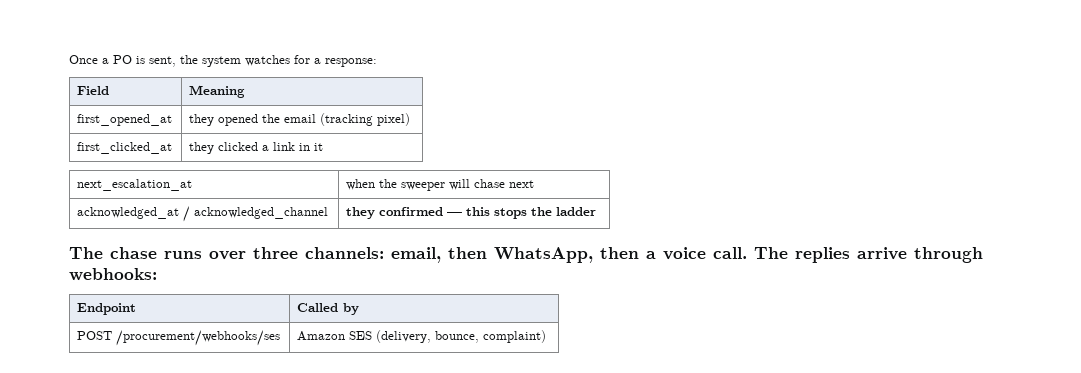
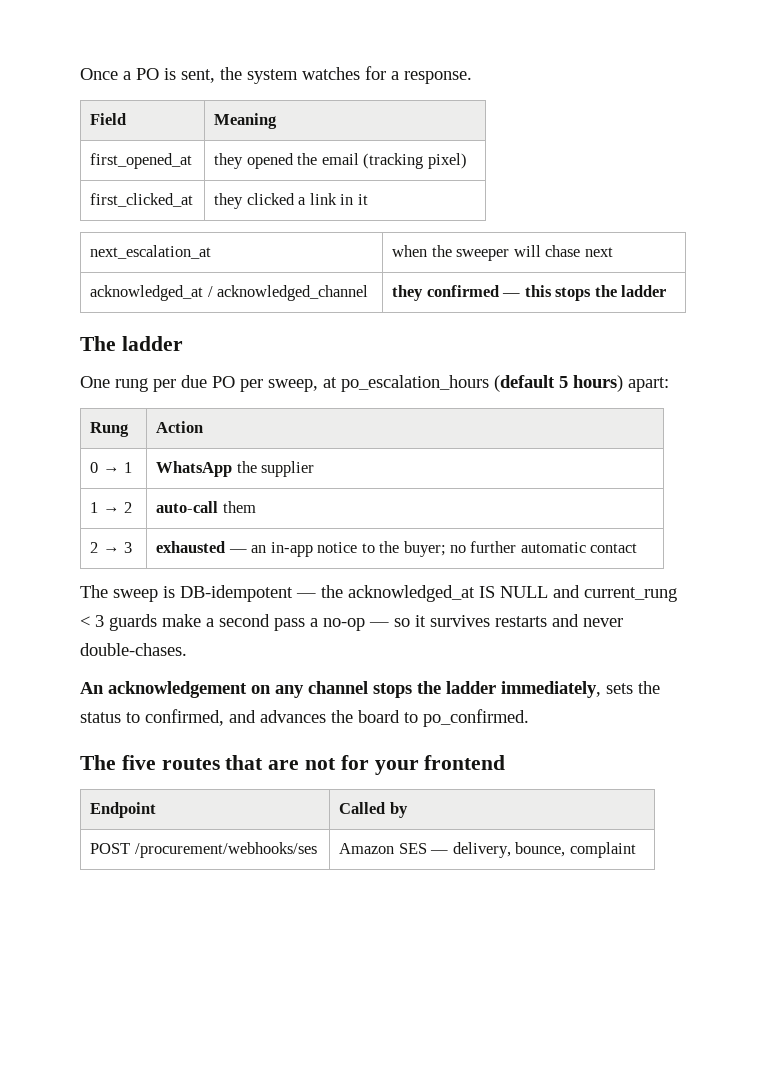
- Once a PO is sent, the system watches for a response:
+ Once a PO is sent, the system watches for a response.
- The chase runs over three channels: email, then WhatsApp, then a voice call. The replies arrive through webhooks:
+ The ladder
+ One rung per due PO per sweep, at po_escalation_hours (default 5 hours) apart:
+ Rung | Action
+ 0 → 1 | WhatsApp the supplier
+ 1 → 2 | auto-call them
+ 2 → 3 | exhausted — an in-app notice to the buyer; no further automatic contact
+ The sweep is DB-idempotent — the acknowledged_at IS NULL and current_rung < 3 guards make a second pass a no-op — so it survives restarts and never double-chases.
+ An acknowledgement on any channel stops the ladder immediately, sets the status to confirmed, and advances the board to po_confirmed.
+ The five routes that are not for your frontend
- POST /procurement/webhooks/ses | Amazon SES (delivery, bounce, complaint)
+ POST /procurement/webhooks/ses | Amazon SES — delivery, bounce, complaint

